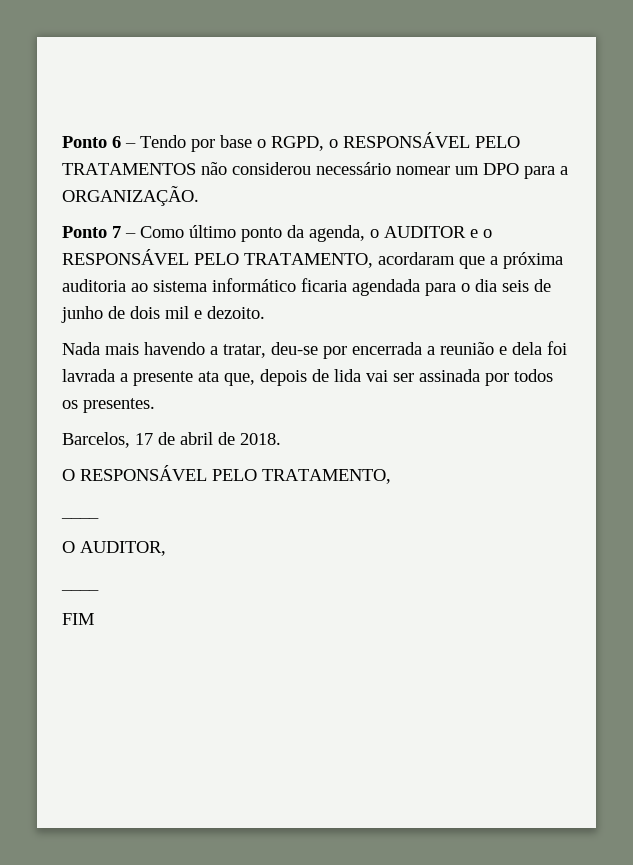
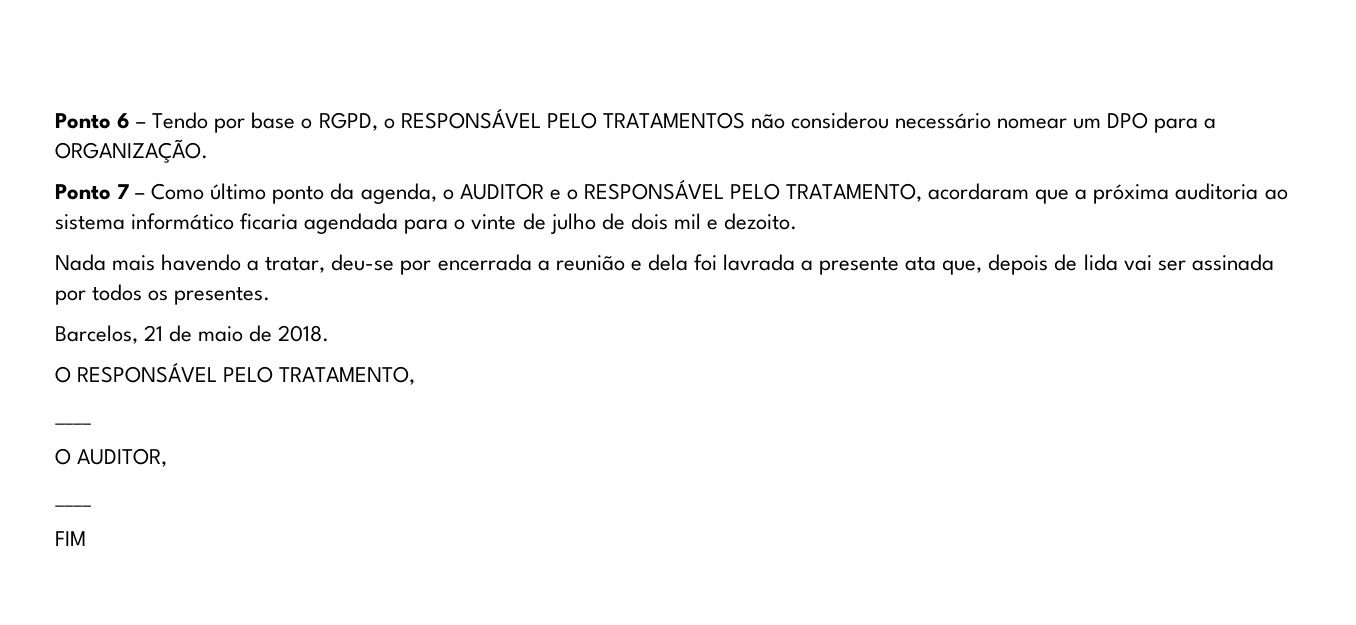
- Ponto 7 – Como último ponto da agenda, o AUDITOR e o RESPONSÁVEL PELO TRATAMENTO, acordaram que a próxima auditoria ao sistema informático ficaria agendada para o dia seis de junho de dois mil e dezoito.
+ Ponto 7 – Como último ponto da agenda, o AUDITOR e o RESPONSÁVEL PELO TRATAMENTO, acordaram que a próxima auditoria ao sistema informático ficaria agendada para o vinte de julho de dois mil e dezoito.
- Barcelos, 17 de abril de 2018.
+ Barcelos, 21 de maio de 2018.

